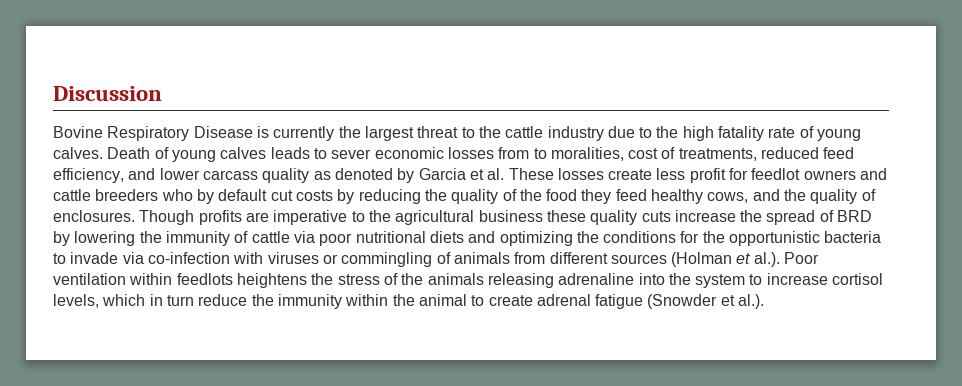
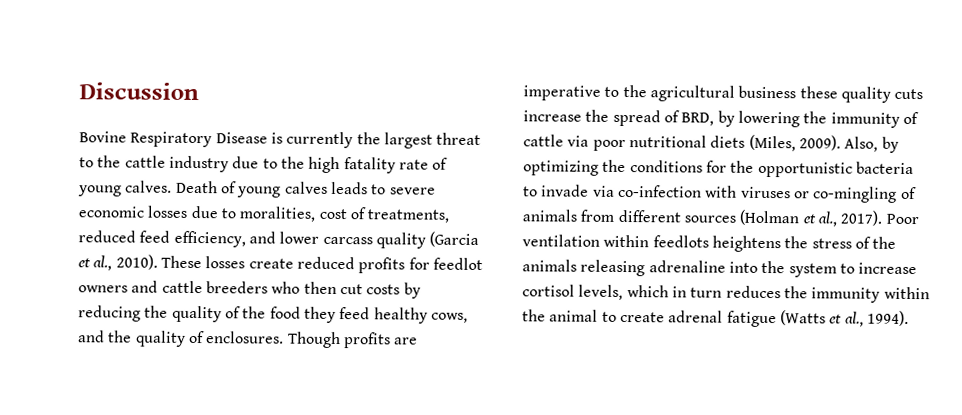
- Death of young calves leads to sever economic losses from to moralities, cost of treatments, reduced feed efficiency, and lower carcass quality as denoted by Garcia et al. These losses create less profit for feedlot owners and cattle breeders who by default cut costs by reducing the quality of the food they feed healthy cows, and the quality of enclosures.
+ Death of young calves leads to severe economic losses due to moralities, cost of treatments, reduced feed efficiency, and lower carcass quality (Garcia et al., 2010). These losses create reduced profits for feedlot owners and cattle breeders who then cut costs by reducing the quality of the food they feed healthy cows, and the quality of enclosures.
- Though profits are imperative to the agricultural business these quality cuts increase the spread of BRD by lowering the immunity of cattle via poor nutritional diets and optimizing the conditions for the opportunistic bacteria to invade via co-infection with viruses or commingling of animals from different sources (Holman et al.). Poor ventilation within feedlots heightens the stress of the animals releasing adrenaline into the system to increase cortisol levels, which in turn reduce the immunity within the animal to create adrenal fatigue (Snowder et al.).
+ Though profits are imperative to the agricultural business these quality cuts increase the spread of BRD, by lowering the immunity of cattle via poor nutritional diets (Miles, 2009). Also, by optimizing the conditions for the opportunistic bacteria to invade via co-infection with viruses or co-mingling of animals from different sources (Holman et al., 2017). Poor ventilation within feedlots heightens the stress of the animals releasing adrenaline into the system to increase cortisol levels, which in turn reduces the immunity within the animal to create adrenal fatigue (Watts et al., 1994).

